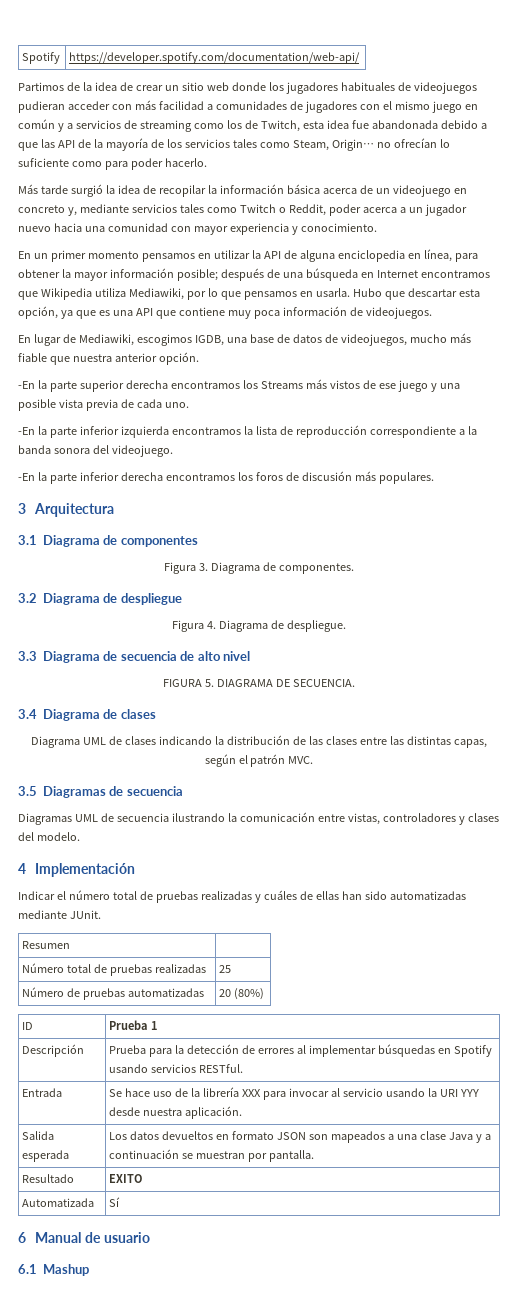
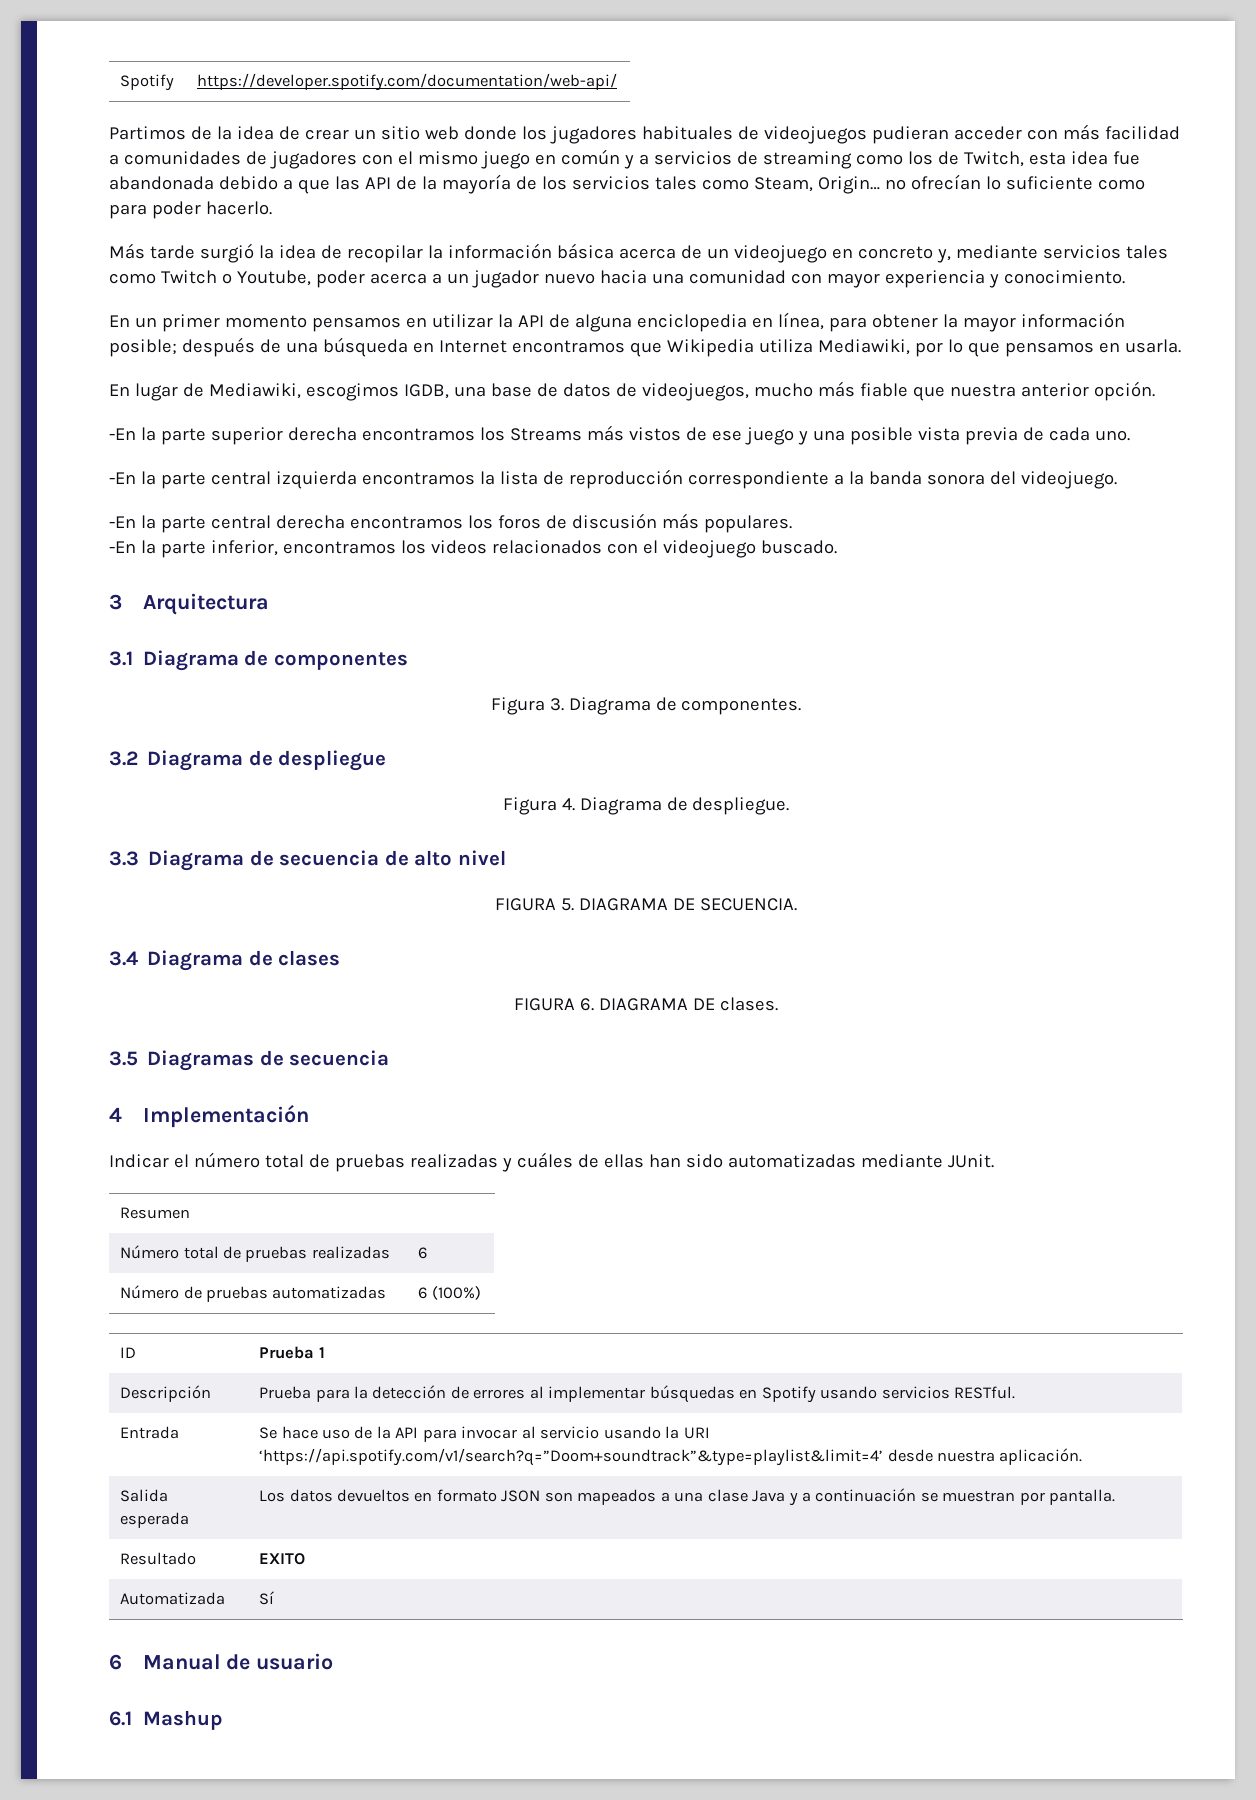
- Más tarde surgió la idea de recopilar la información básica acerca de un videojuego en concreto y, mediante servicios tales como Twitch o Reddit, poder acerca a un jugador nuevo hacia una comunidad con mayor experiencia y conocimiento.
+ Más tarde surgió la idea de recopilar la información básica acerca de un videojuego en concreto y, mediante servicios tales como Twitch o Youtube, poder acerca a un jugador nuevo hacia una comunidad con mayor experiencia y conocimiento.
- Hubo que descartar esta opción, ya que es una API que contiene muy poca información de videojuegos.
- -En la parte inferior izquierda encontramos la lista de reproducción correspondiente a la banda sonora del videojuego.
+ -En la parte central izquierda encontramos la lista de reproducción correspondiente a la banda sonora del videojuego.
- -En la parte inferior derecha encontramos los foros de discusión más populares.
+ -En la parte central derecha encontramos los foros de discusión más populares.
+ -En la parte inferior, encontramos los videos relacionados con el videojuego buscado.
- Diagrama UML de clases indicando la distribución de las clases entre las distintas capas, según el patrón MVC.
+ FIGURA 6. DIAGRAMA DE clases.
  3.5 Diagramas de secuencia
- Diagramas UML de secuencia ilustrando la comunicación entre vistas, controladores y clases del modelo.
- Número total de pruebas realizadas | 25
+ Número total de pruebas realizadas | 6
- Número de pruebas automatizadas | 20 (80%)
+ Número de pruebas automatizadas | 6 (100%)
- Entrada | Se hace uso de la librería XXX para invocar al servicio usando la URI YYY desde nuestra aplicación.
+ Entrada | Se hace uso de la API para invocar al servicio usando la URI ‘https://api.spotify.com/v1/search?q=”Doom+soundtrack”&type=playlist&limit=4’ desde nuestra aplicación.

